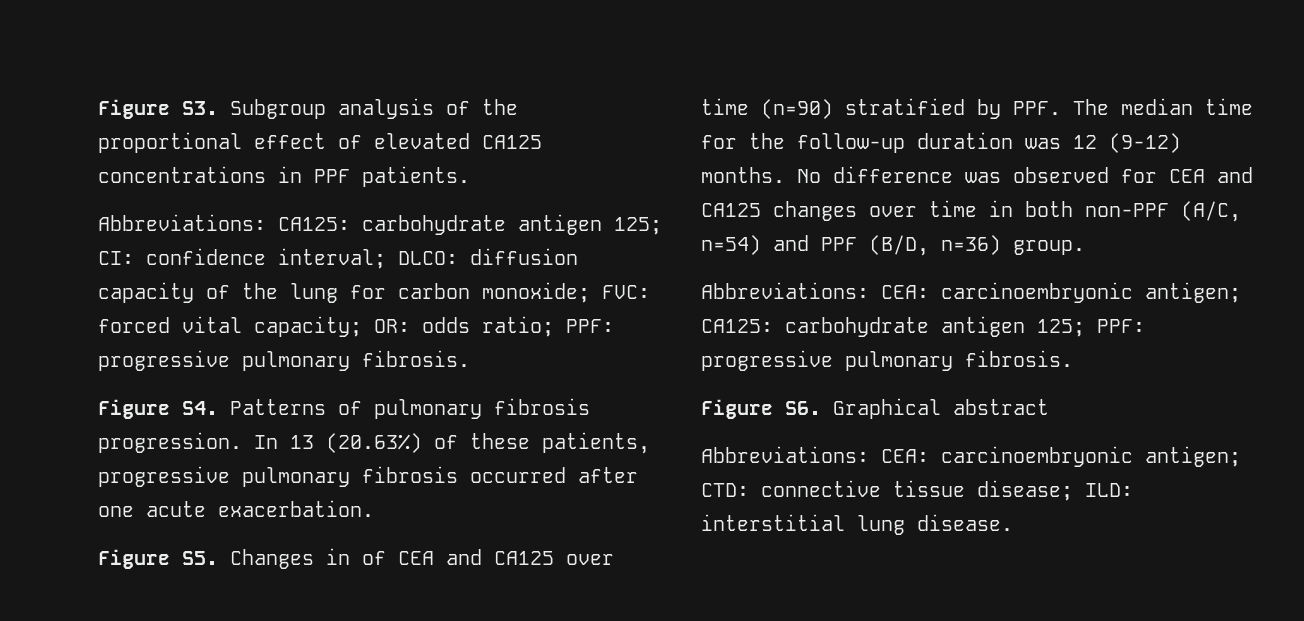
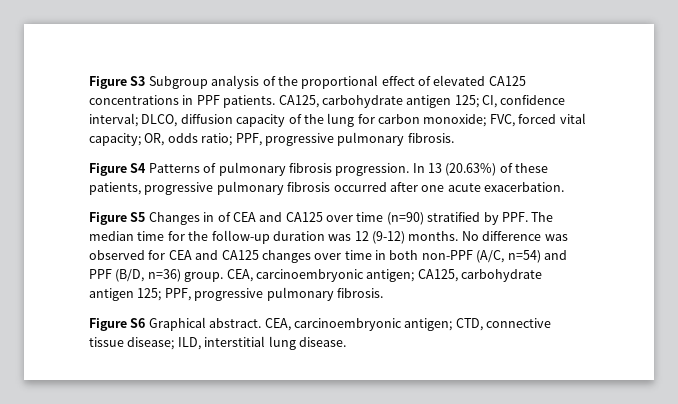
- Figure S3. Subgroup analysis of the proportional effect of elevated CA125 concentrations in PPF patients.
- Abbreviations: CA125: carbohydrate antigen 125; CI: confidence interval; DLCO: diffusion capacity of the lung for carbon monoxide; FVC: forced vital capacity; OR: odds ratio; PPF: progressive pulmonary fibrosis.
- Figure S4. Patterns of pulmonary fibrosis progression.
+ Figure S3 Subgroup analysis of the proportional effect of elevated CA125 concentrations in PPF patients. CA125, carbohydrate antigen 125; CI, confidence interval; DLCO, diffusion capacity of the lung for carbon monoxide; FVC, forced vital capacity; OR, odds ratio; PPF, progressive pulmonary fibrosis.
+ Figure S4 Patterns of pulmonary fibrosis progression.
- Figure S5. Changes in of CEA and CA125 over time (n=90) stratified by PPF. The median time for the follow-up duration was 12 (9-12) months.
+ Figure S5 Changes in of CEA and CA125 over time (n=90) stratified by PPF. The median time for the follow-up duration was 12 (9-12) months.
- No difference was observed for CEA and CA125 changes over time in both non-PPF (A/C, n=54) and PPF (B/D, n=36) group.
- Abbreviations: CEA: carcinoembryonic antigen; CA125: carbohydrate antigen 125; PPF: progressive pulmonary fibrosis.
- Figure S6. Graphical abstract
- Abbreviations: CEA: carcinoembryonic antigen; CTD: connective tissue disease; ILD: interstitial lung disease.
+ No difference was observed for CEA and CA125 changes over time in both non-PPF (A/C, n=54) and PPF (B/D, n=36) group. CEA, carcinoembryonic antigen; CA125, carbohydrate antigen 125; PPF, progressive pulmonary fibrosis.
+ Figure S6 Graphical abstract. CEA, carcinoembryonic antigen; CTD, connective tissue disease; ILD, interstitial lung disease.

